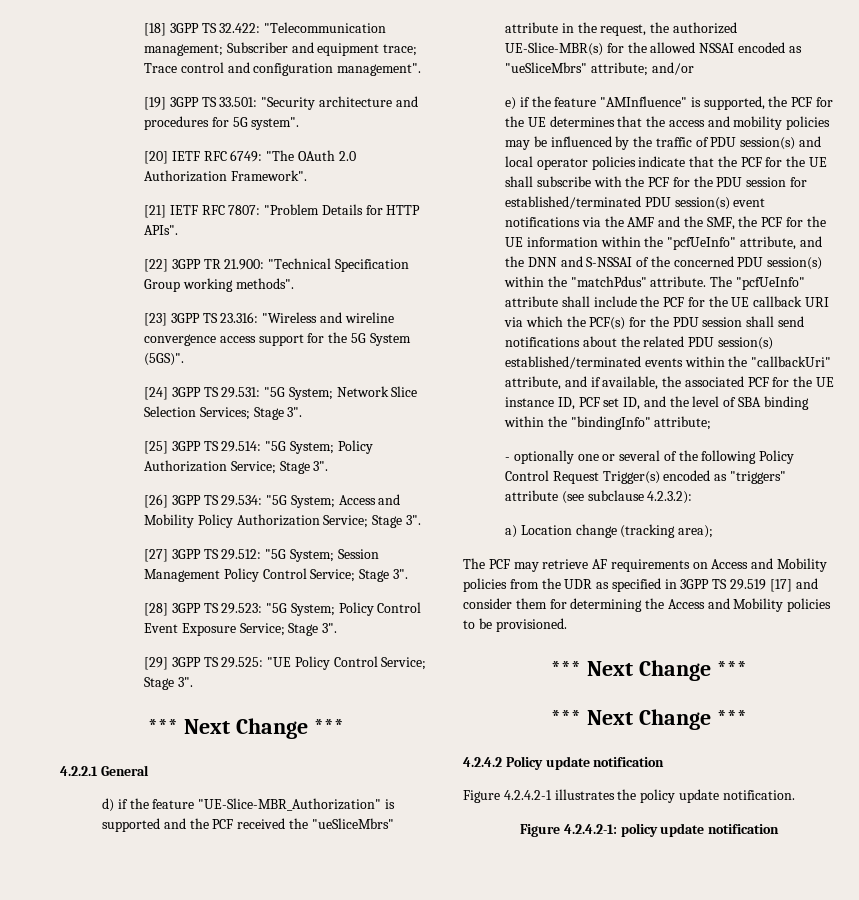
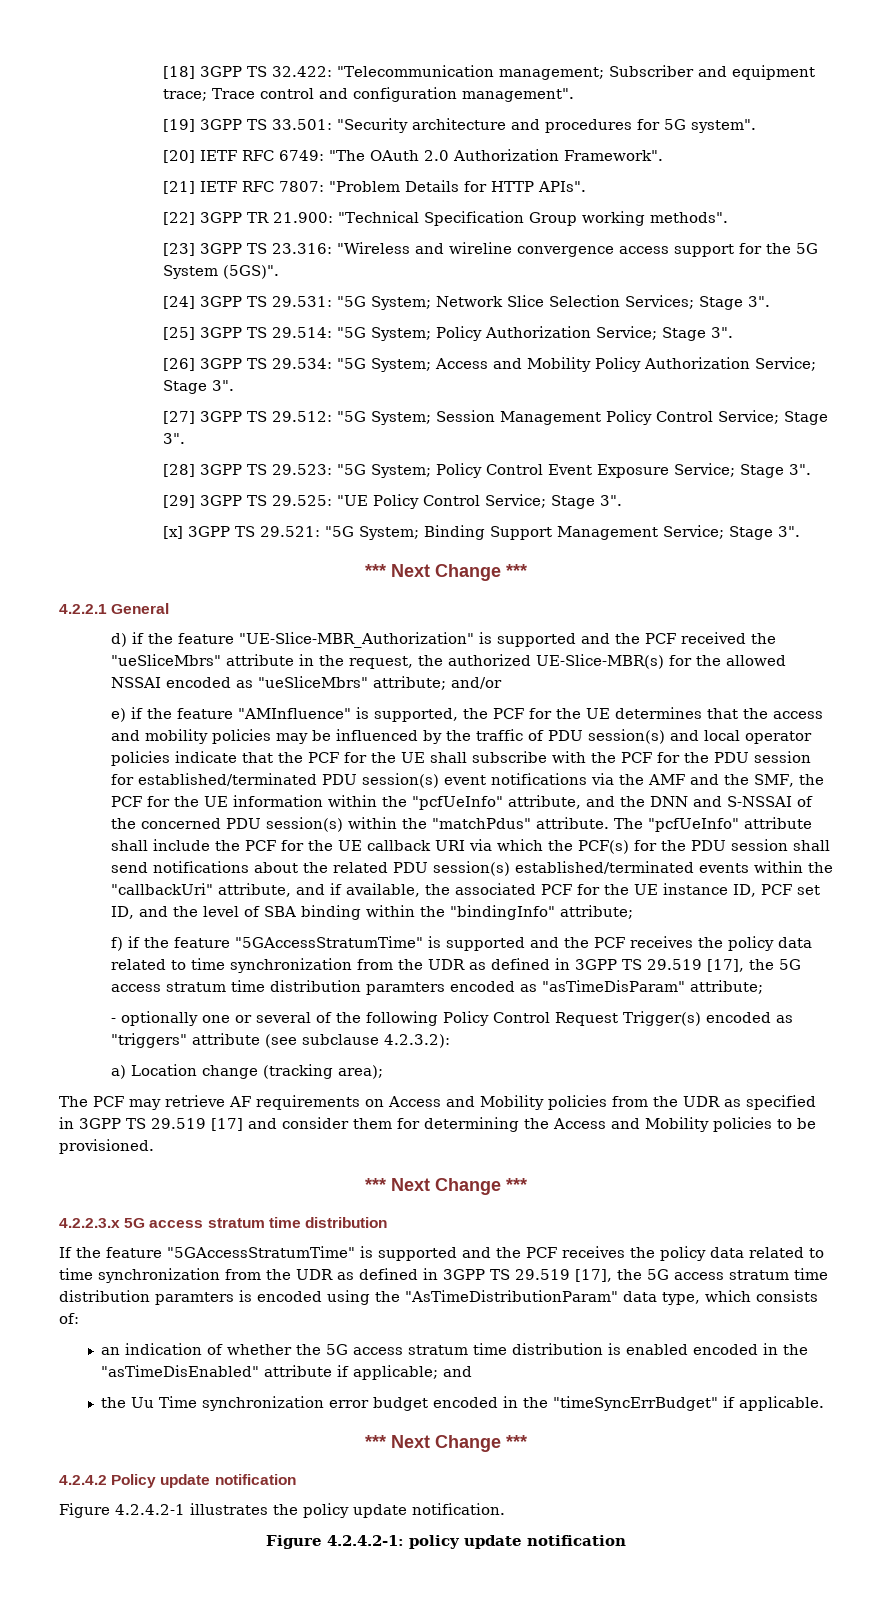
+ [x] 3GPP TS 29.521: "5G System; Binding Support Management Service; Stage 3".
+ f) if the feature "5GAccessStratumTime" is supported and the PCF receives the policy data related to time synchronization from the UDR as defined in 3GPP TS 29.519 [17], the 5G access stratum time distribution paramters encoded as "asTimeDisParam" attribute;
+ 4.2.2.3.x 5G access stratum time distribution
+ If the feature "5GAccessStratumTime" is supported and the PCF receives the policy data related to time synchronization from the UDR as defined in 3GPP TS 29.519 [17], the 5G access stratum time distribution paramters is encoded using the "AsTimeDistributionParam" data type, which consists of:
+ an indication of whether the 5G access stratum time distribution is enabled encoded in the "asTimeDisEnabled" attribute if applicable; and
+ the Uu Time synchronization error budget encoded in the "timeSyncErrBudget" if applicable.

